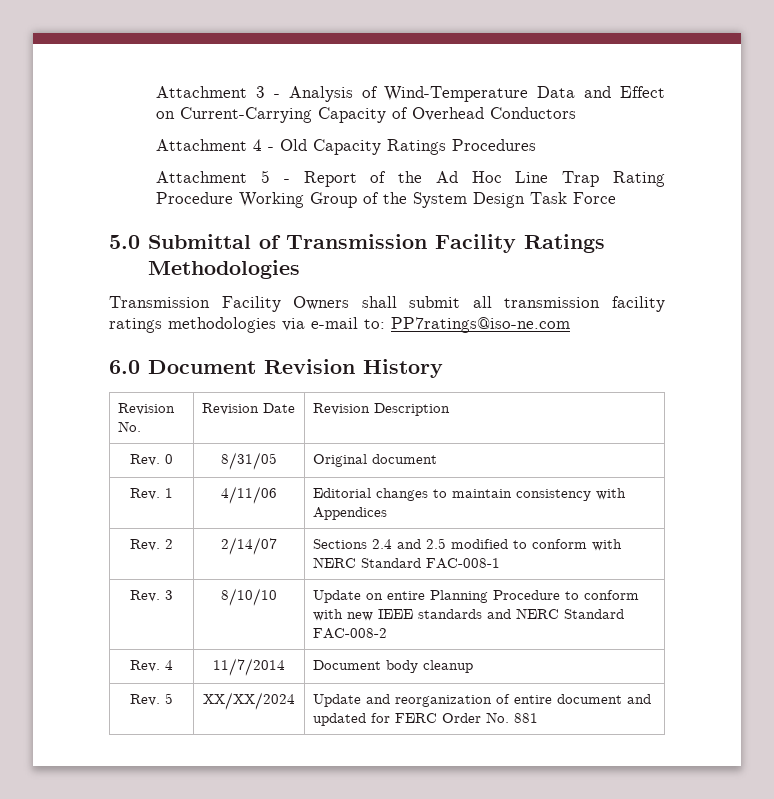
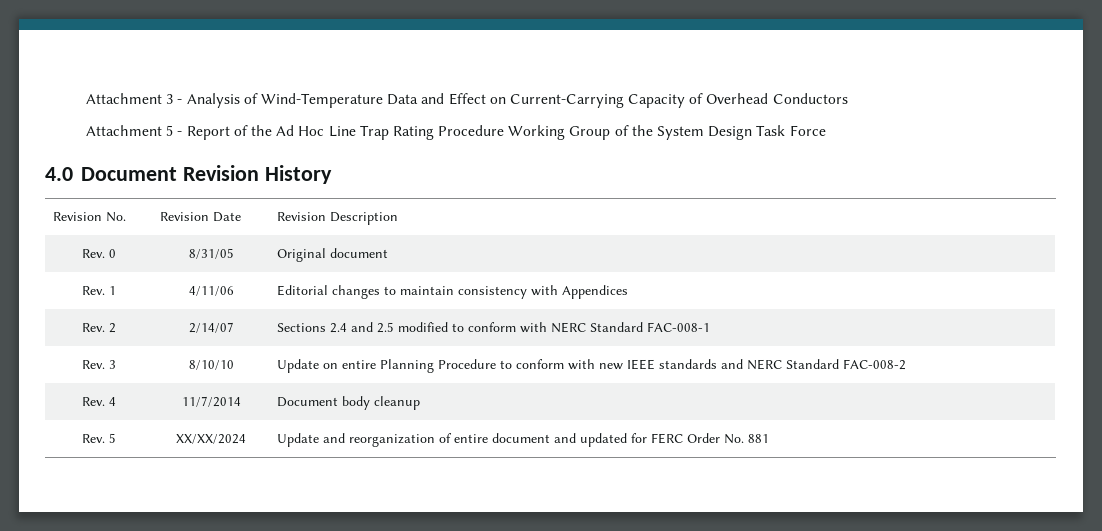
- Attachment 4 - Old Capacity Ratings Procedures
- 5.0 Submittal of Transmission Facility Ratings Methodologies
- Transmission Facility Owners shall submit all transmission facility ratings methodologies via e-mail to: PP7ratings@iso-ne.com
- 6.0 Document Revision History
+ 4.0 Document Revision History

